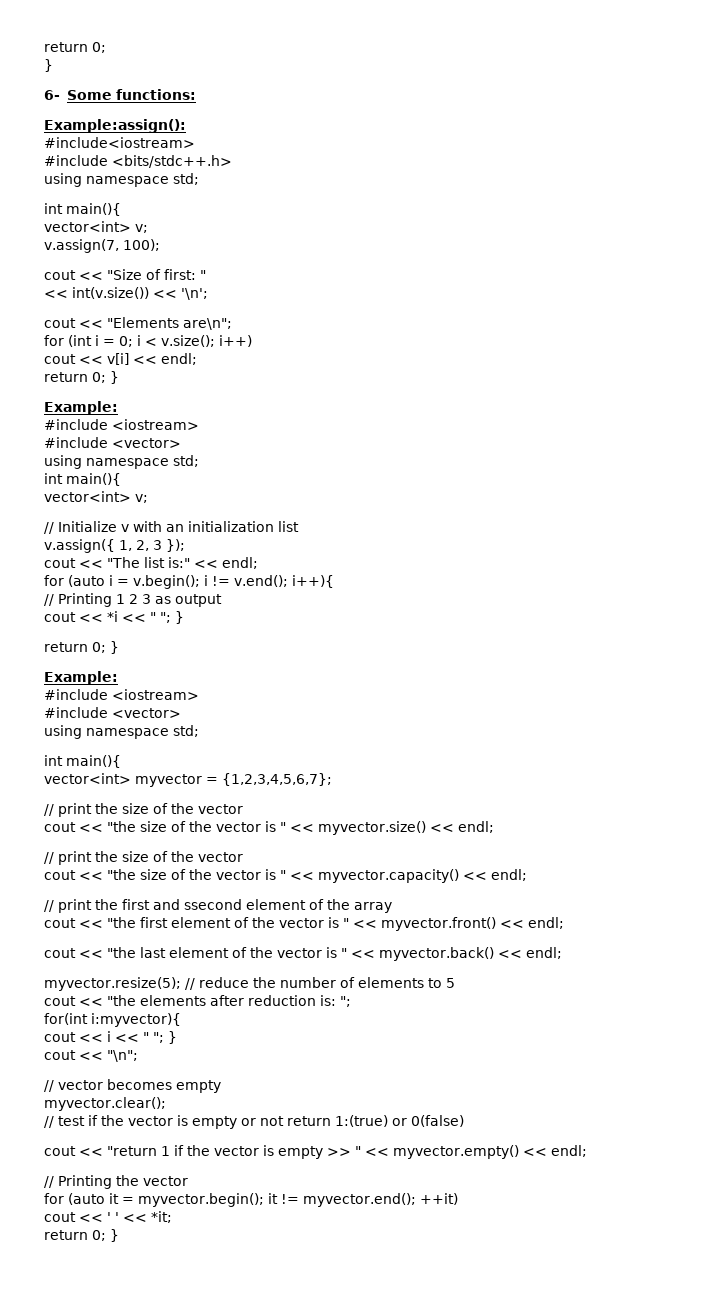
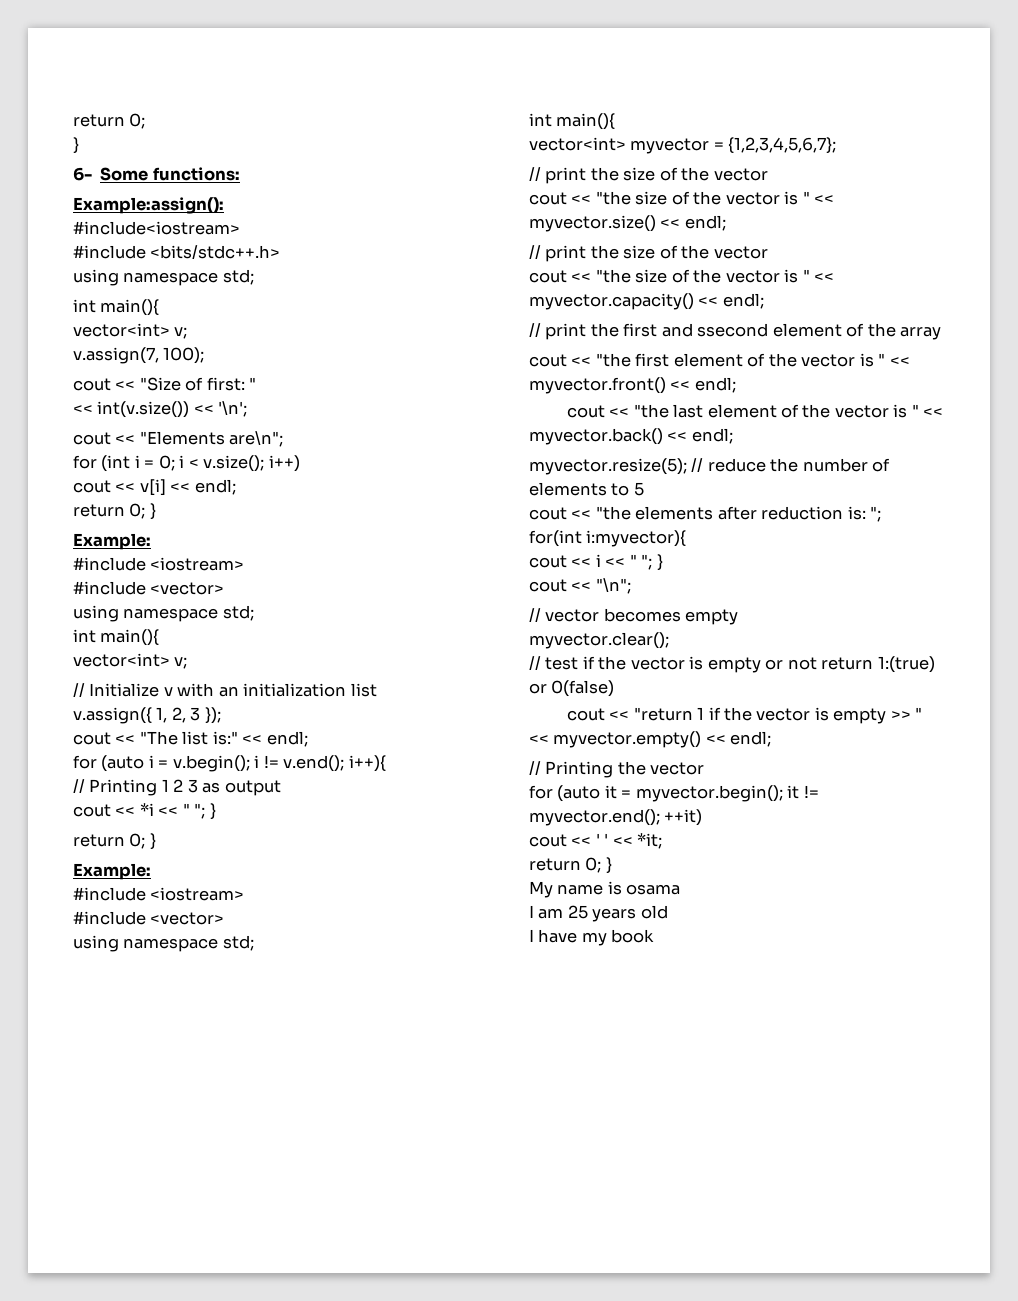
+ My name is osama
+ I am 25 years old
+ I have my book

